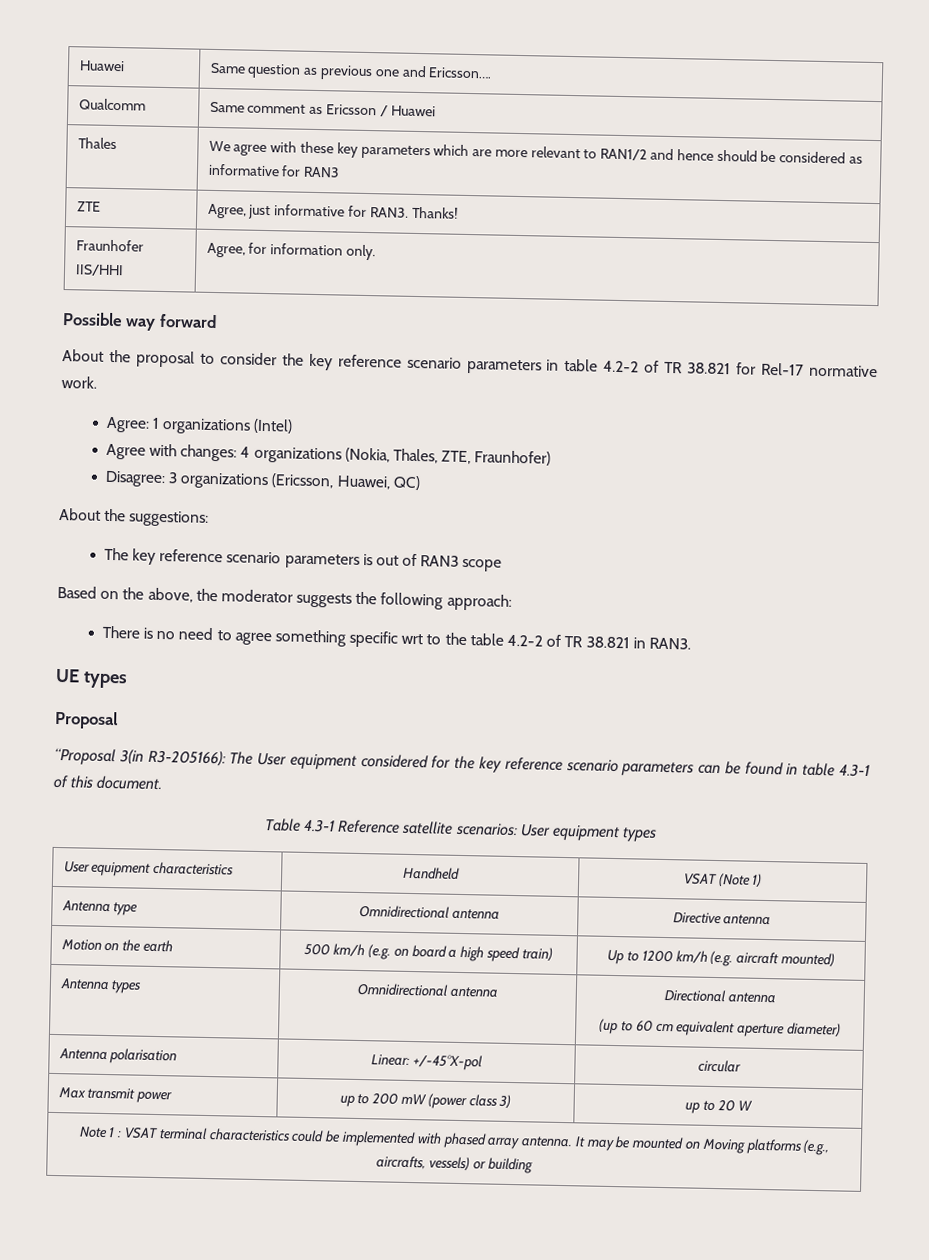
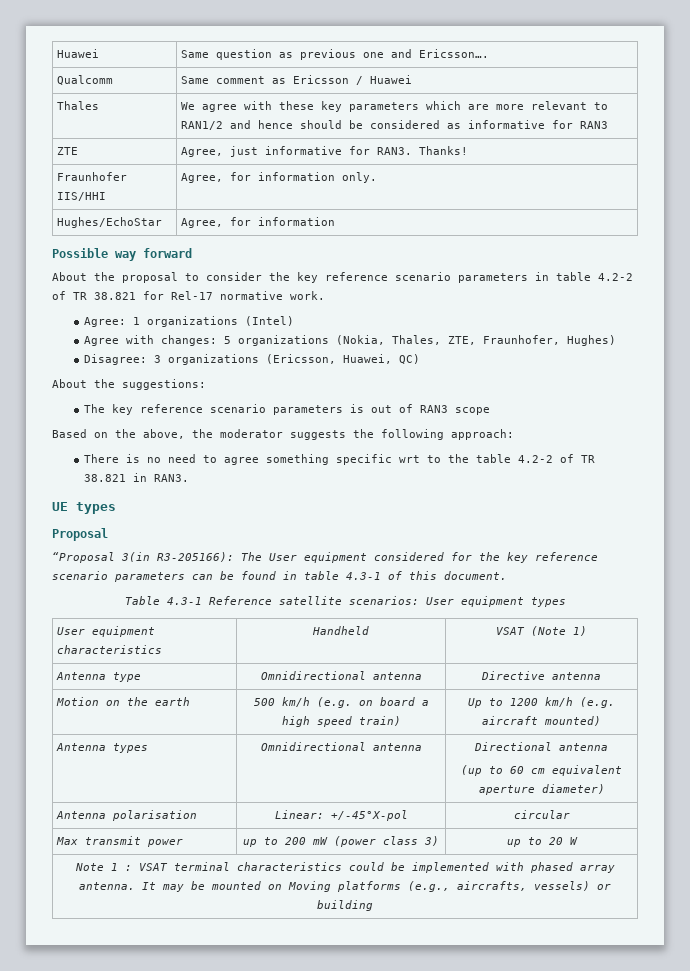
+ Hughes/EchoStar | Agree, for information
- Agree with changes: 4 organizations (Nokia, Thales, ZTE, Fraunhofer)
+ Agree with changes: 5 organizations (Nokia, Thales, ZTE, Fraunhofer, Hughes)

